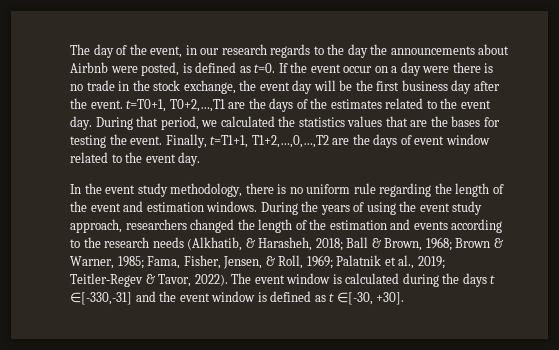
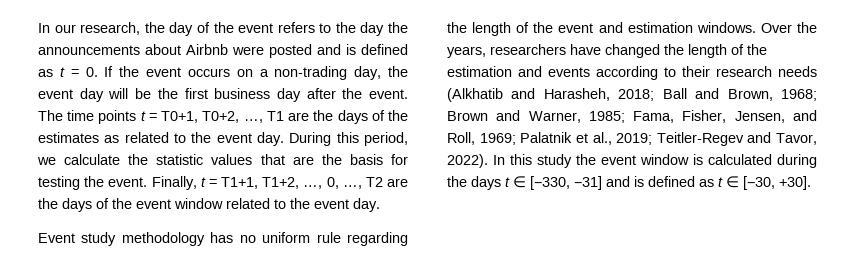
- The day of the event, in our research regards to the day the announcements about Airbnb were posted, is defined as t=0. If the event occur on a day were there is no trade in the stock exchange, the event day will be the first business day after the event. t=T0+1, T0+2,…,T1 are the days of the estimates related to the event day.
+ In our research, the day of the event refers to the day the announcements about Airbnb were posted and is defined as t = 0. If the event occurs on a non-trading day, the event day will be the first business day after the event. The time points t = T0+1, T0+2, …, T1 are the days of the estimates as related to the event day.
- During that period, we calculated the statistics values that are the bases for testing the event.
+ During this period, we calculate the statistic values that are the basis for testing the event.
- Finally, t=T1+1, T1+2,…,0,…,T2 are the days of event window related to the event day.
+ Finally, t = T1+1, T1+2, …, 0, …, T2 are the days of the event window related to the event day.
- In the event study methodology, there is no uniform rule regarding the length of the event and estimation windows.
+ Event study methodology has no uniform rule regarding the length of the event and estimation windows.
- During the years of using the event study approach, researchers changed the length of the estimation and events according to the research needs (Alkhatib, & Harasheh, 2018; Ball & Brown, 1968; Brown & Warner, 1985; Fama, Fisher, Jensen, & Roll, 1969; Palatnik et al., 2019; Teitler‐Regev & Tavor, 2022).
+ Over the years, researchers have changed the length of the estimation and events according to their research needs (Alkhatib and Harasheh, 2018; Ball and Brown, 1968; Brown and Warner, 1985; Fama, Fisher, Jensen, and Roll, 1969; Palatnik et al., 2019; Teitler‐Regev and Tavor, 2022).
- The event window is calculated during the days t ∈[-330,-31] and the event window is defined as t ∈[-30, +30].
+ In this study the event window is calculated during the days t ∈ [−330, −31] and is defined as t ∈ [−30, +30].

